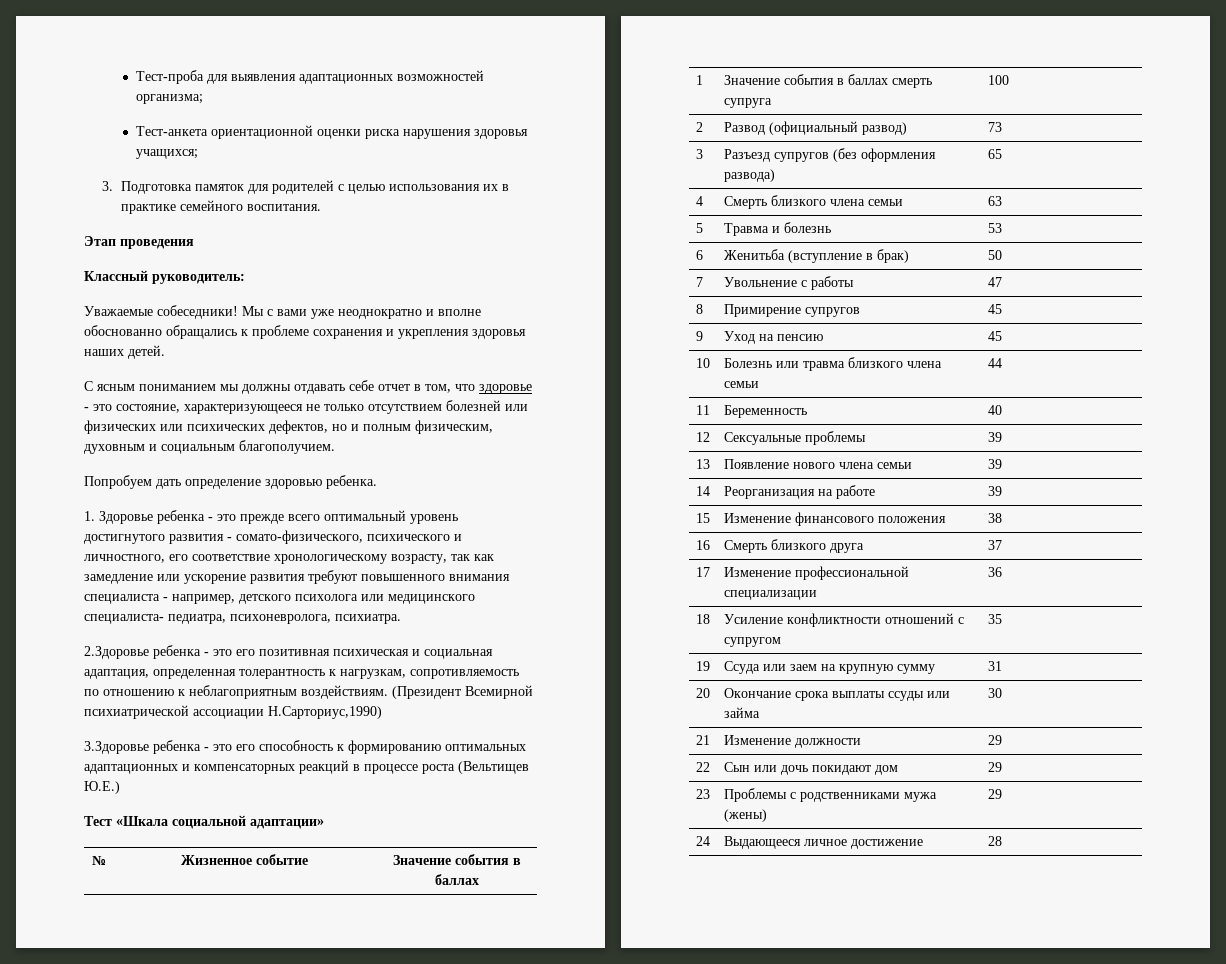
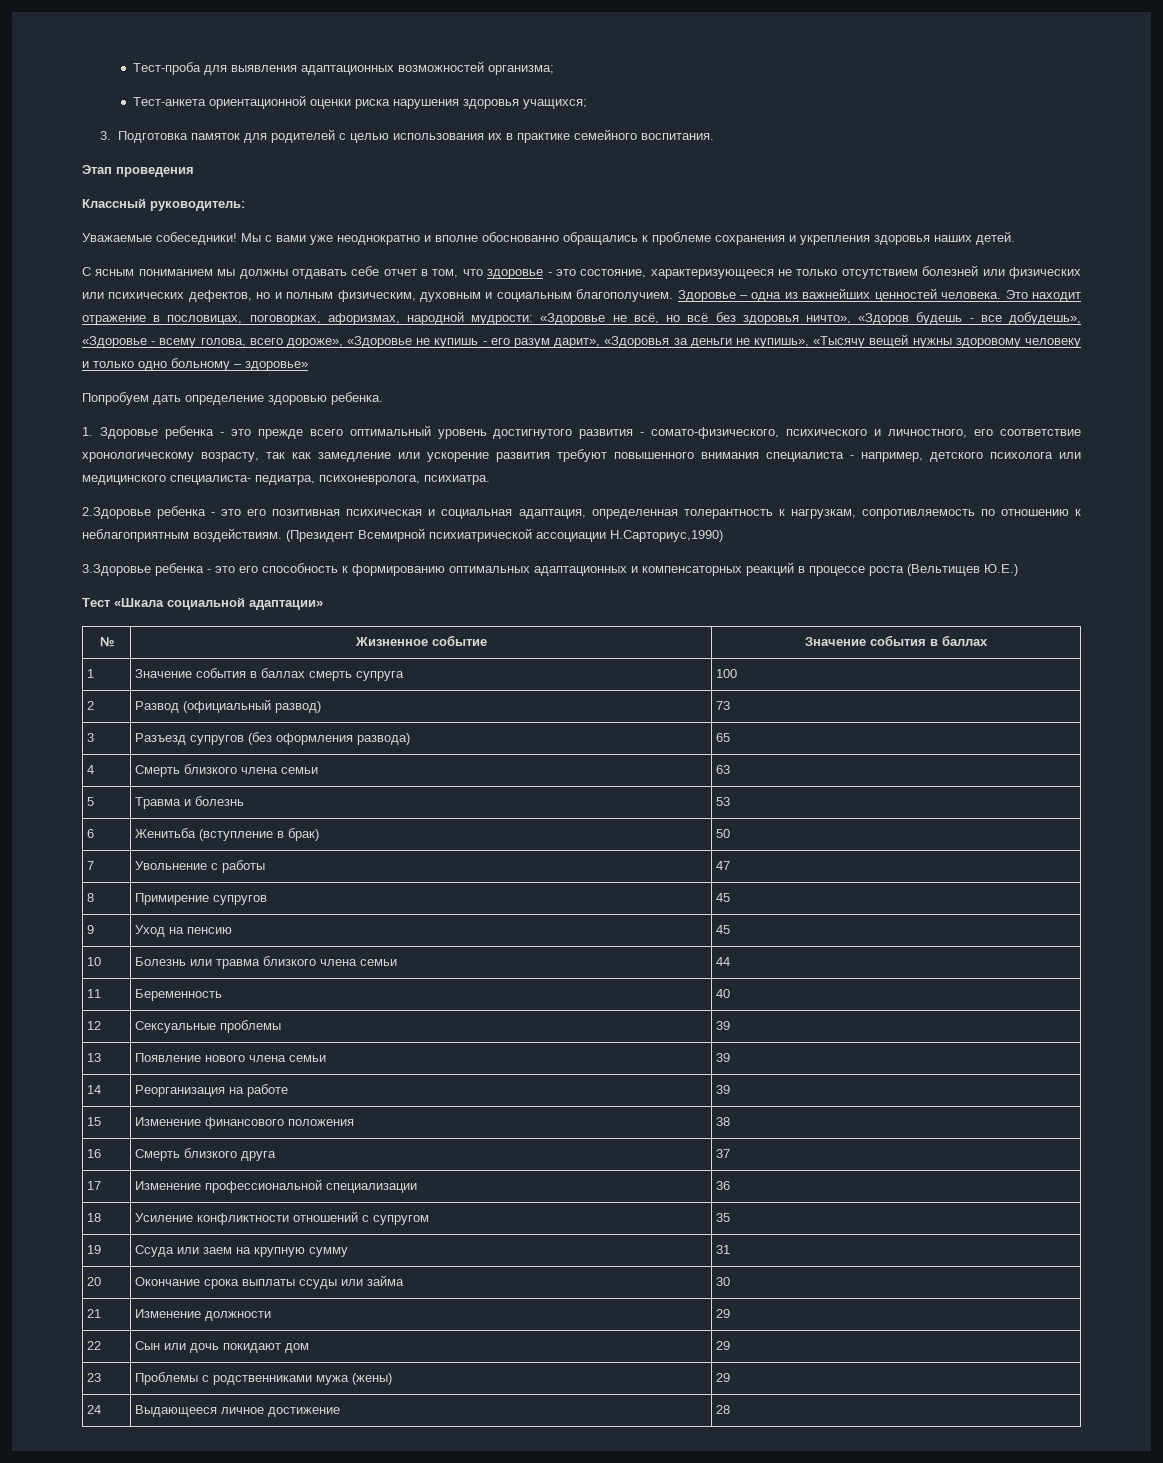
+ Здоровье – одна из важнейших ценностей человека. Это находит отражение в пословицах, поговорках, афоризмах, народной мудрости: «Здоровье не всё, но всё без здоровья ничто», «Здоров будешь - все добудешь», «Здоровье - всему голова, всего дороже», «Здоровье не купишь - его разум дарит», «Здоровья за деньги не купишь», «Тысячу вещей нужны здоровому человеку и только одно больному – здоровье»

